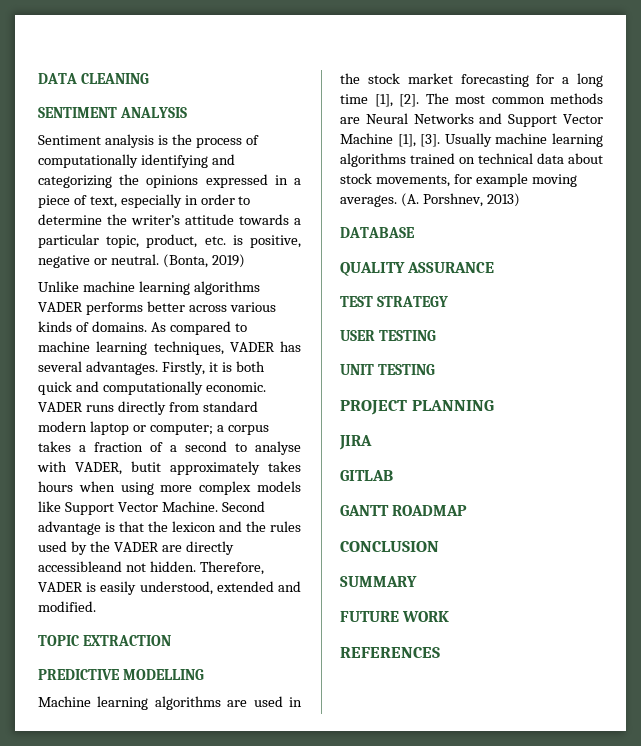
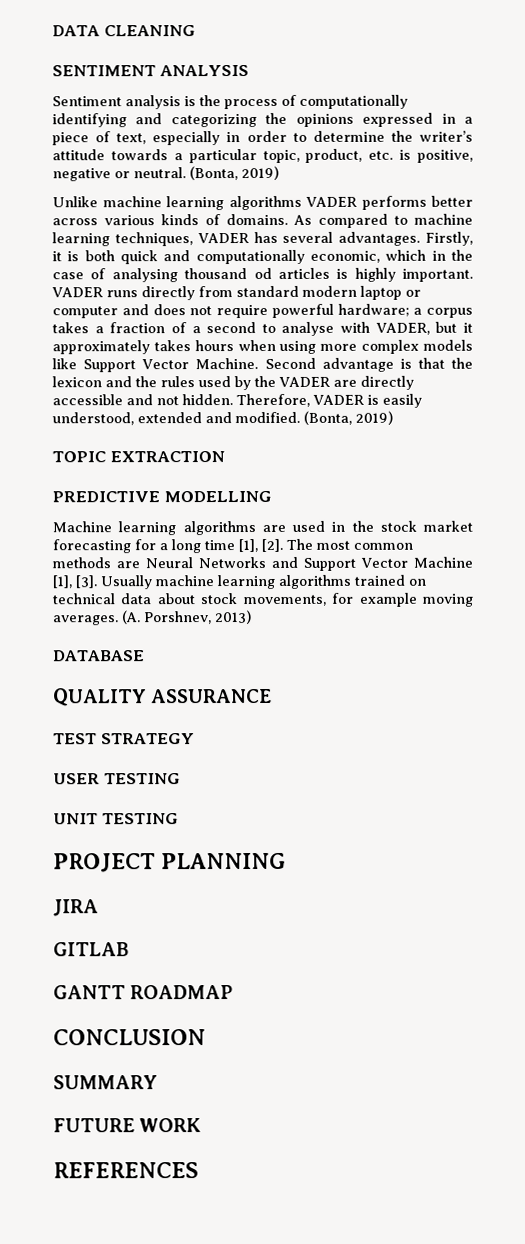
- Firstly, it is both quick and computationally economic.
+ Firstly, it is both quick and computationally economic, which in the case of analysing thousand od articles is highly important.
- VADER runs directly from standard modern laptop or computer; a corpus takes a fraction of a second to analyse with VADER, butit approximately takes hours when using more complex models like Support Vector Machine.
+ VADER runs directly from standard modern laptop or computer and does not require powerful hardware; a corpus takes a fraction of a second to analyse with VADER, but it approximately takes hours when using more complex models like Support Vector Machine.
- Second advantage is that the lexicon and the rules used by the VADER are directly accessibleand not hidden.
+ Second advantage is that the lexicon and the rules used by the VADER are directly accessible and not hidden.
- Therefore, VADER is easily understood, extended and modified.
+ Therefore, VADER is easily understood, extended and modified. (Bonta, 2019)

